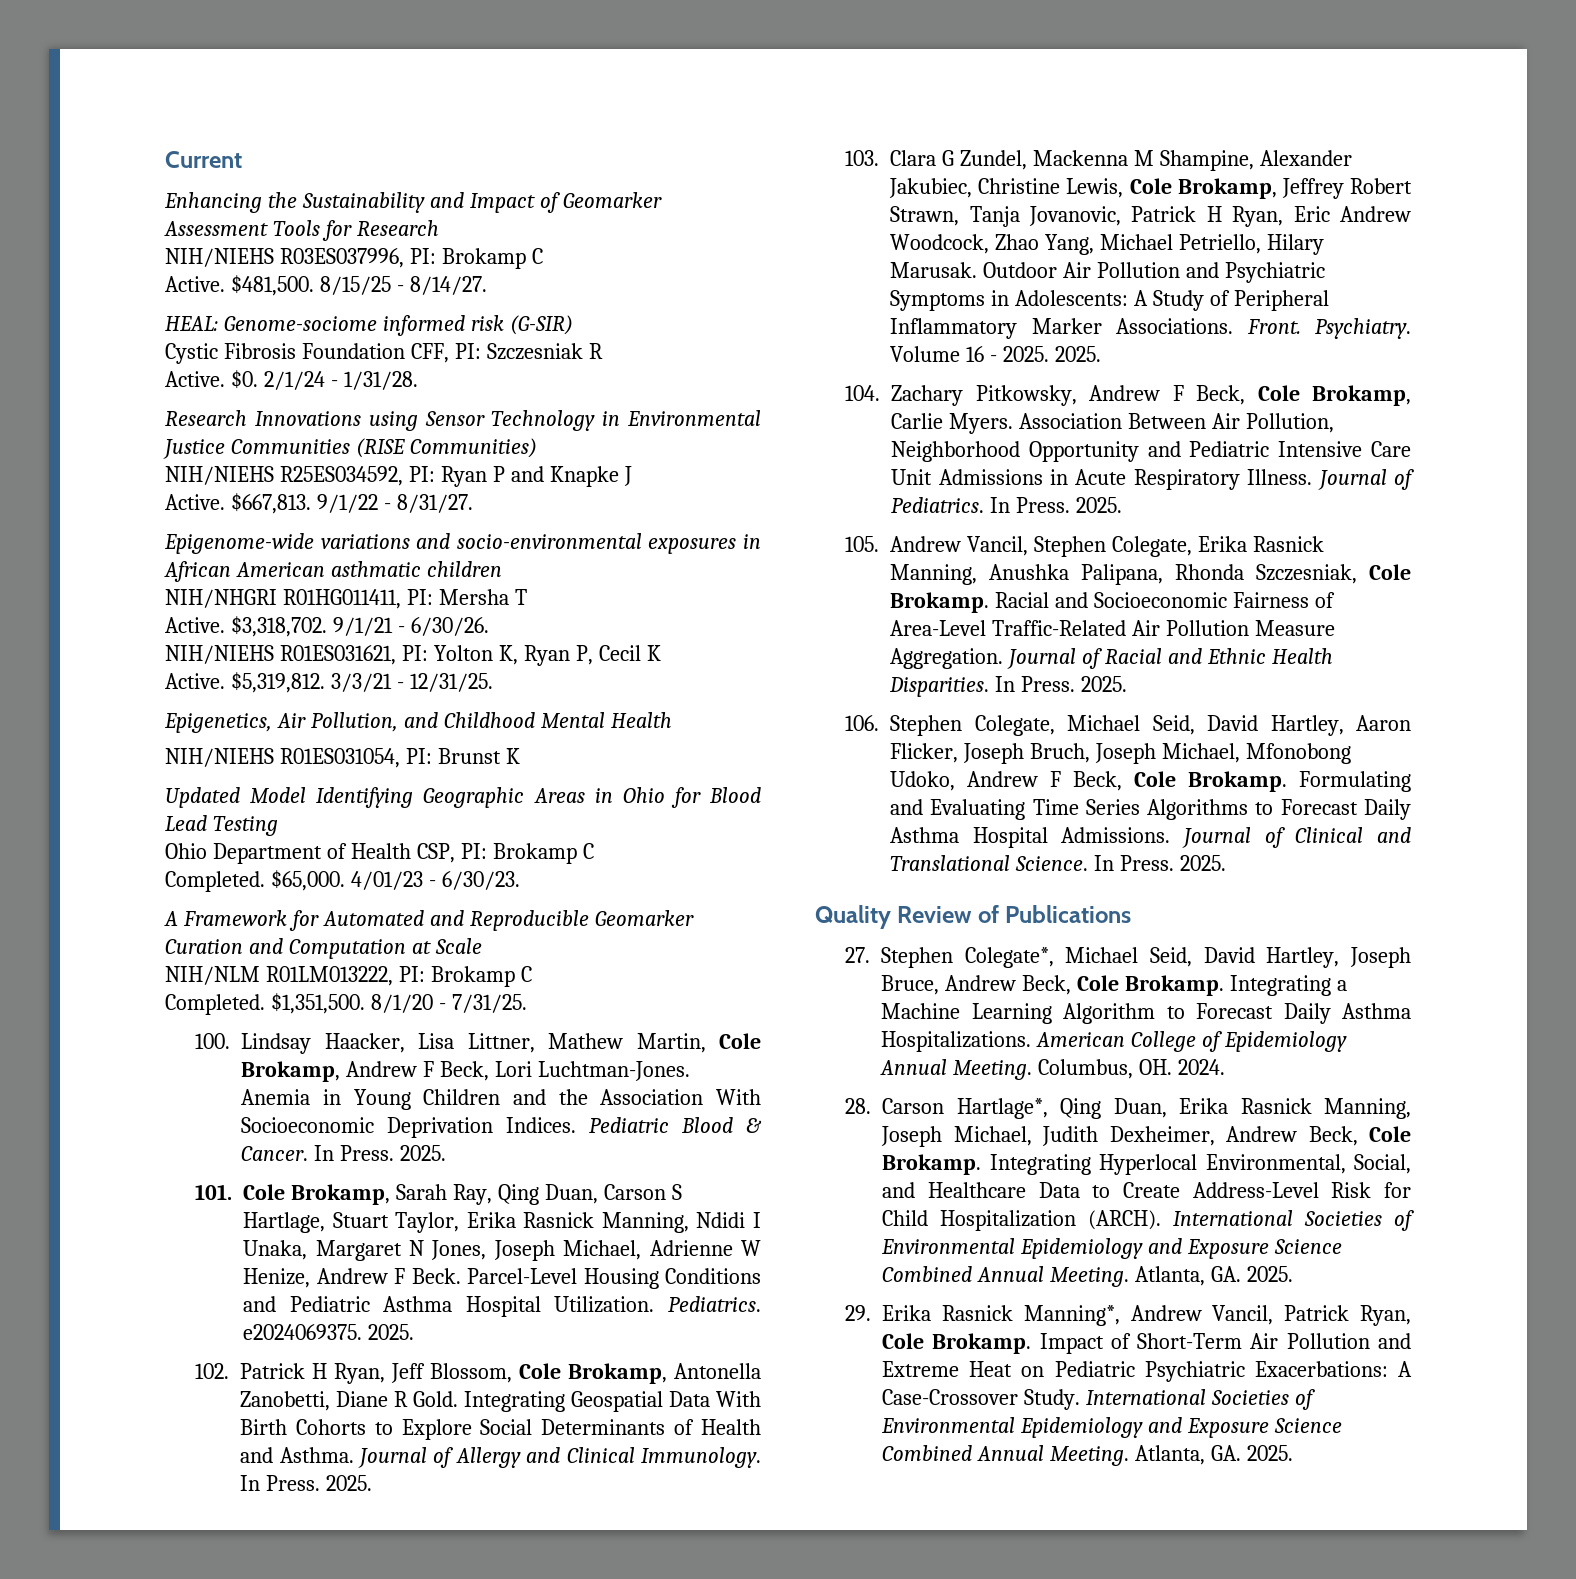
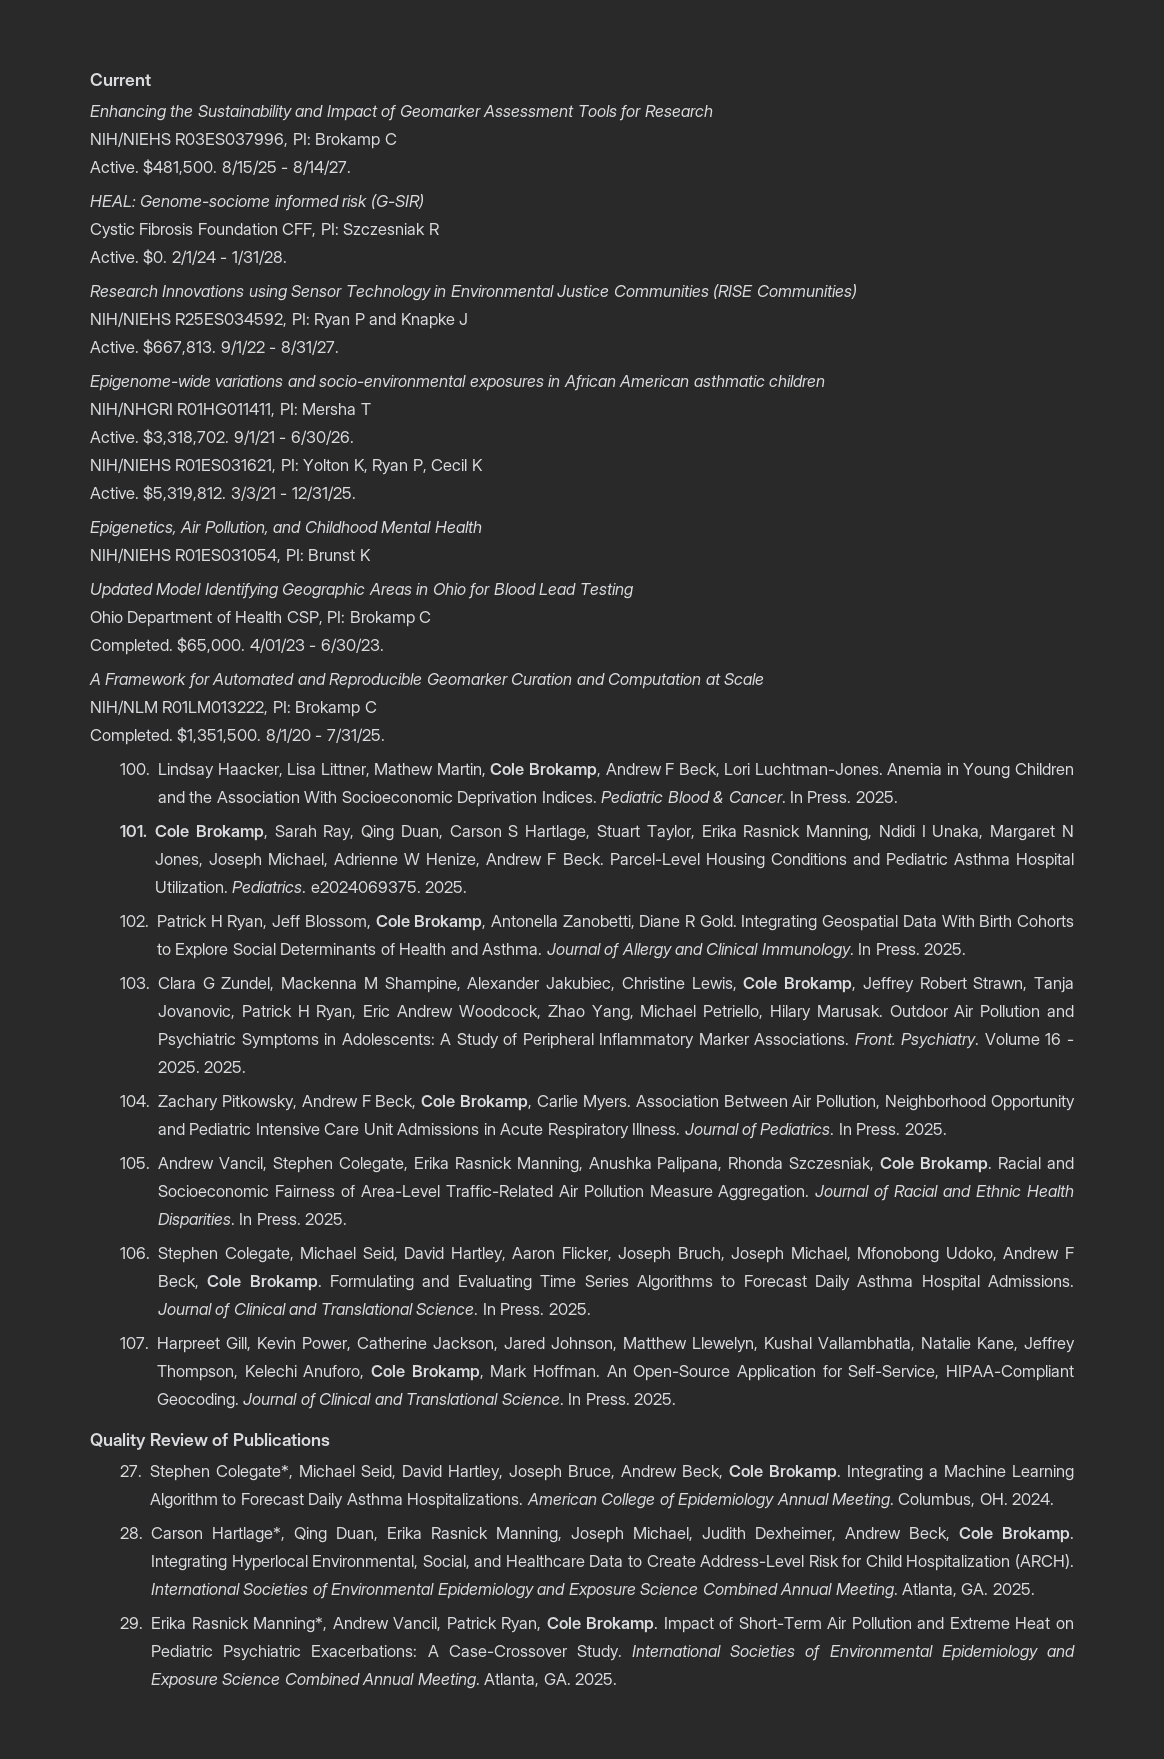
+ 107. Harpreet Gill, Kevin Power, Catherine Jackson, Jared Johnson, Matthew Llewelyn, Kushal Vallambhatla, Natalie Kane, Jeffrey Thompson, Kelechi Anuforo, Cole Brokamp, Mark Hoffman. An Open-Source Application for Self-Service, HIPAA-Compliant Geocoding. Journal of Clinical and Translational Science. In Press. 2025.

